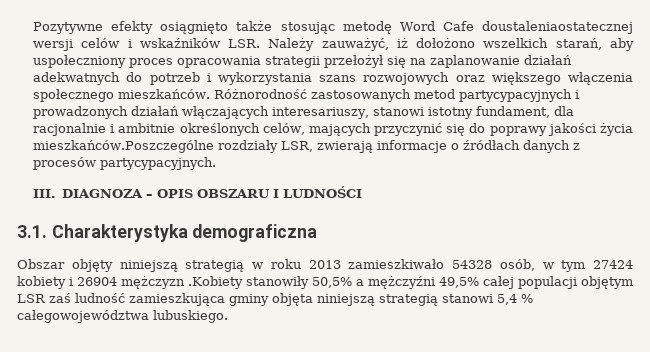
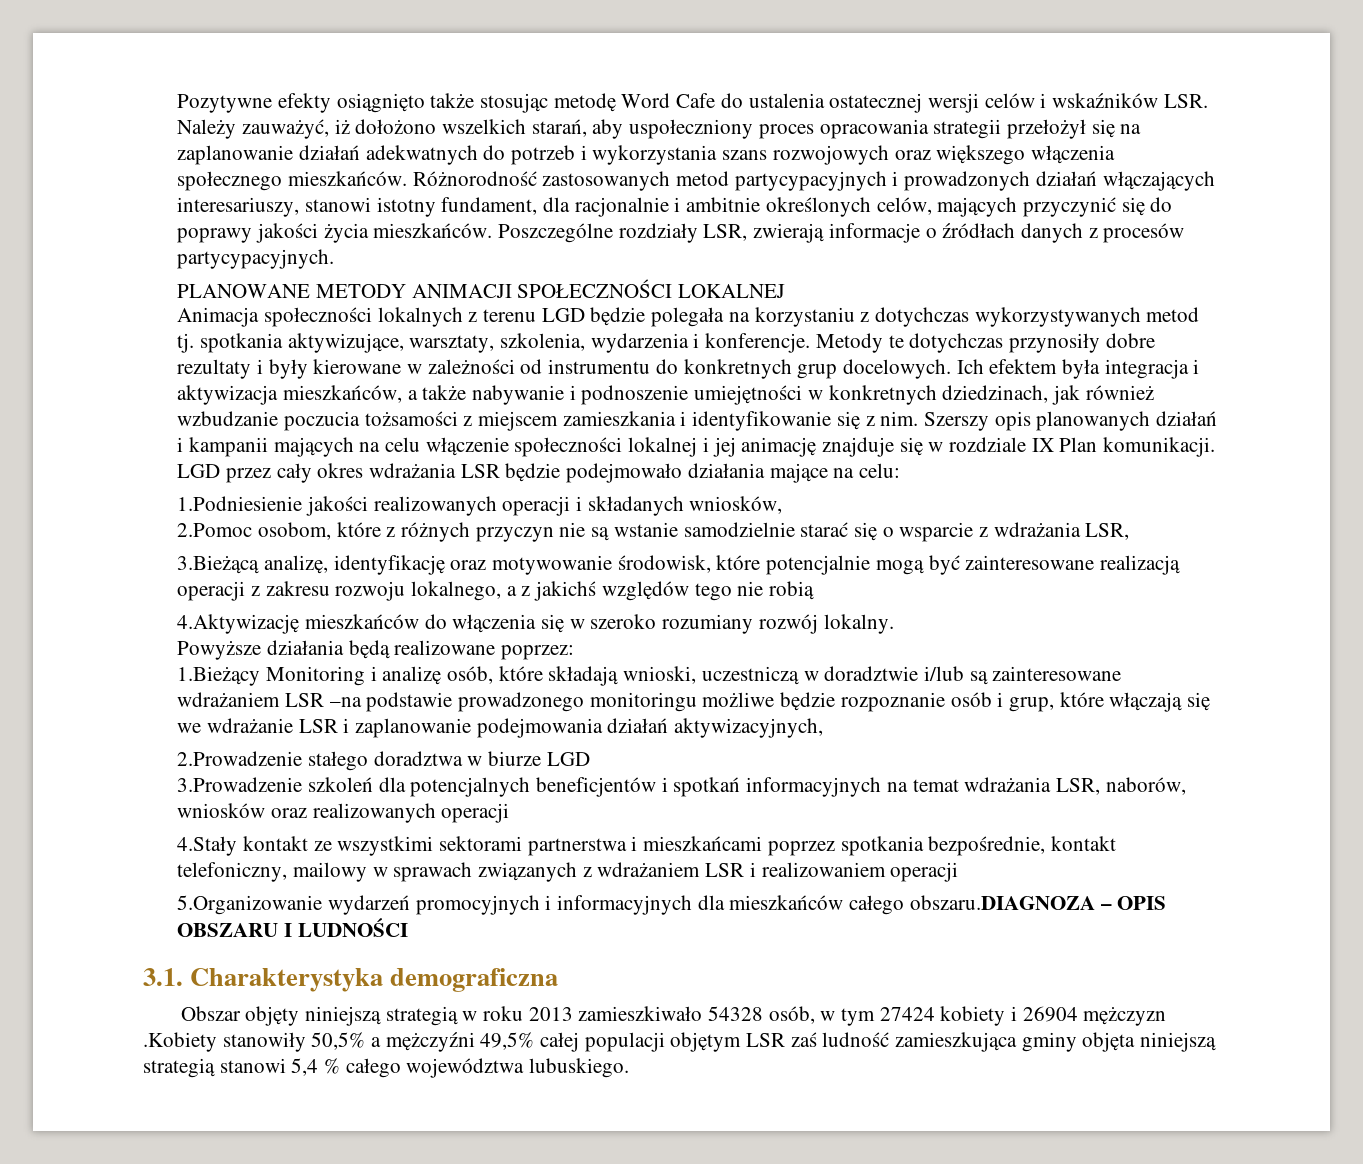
- Pozytywne efekty osiągnięto także stosując metodę Word Cafe doustaleniaostatecznej wersji celów i wskaźników LSR. Należy zauważyć, iż dołożono wszelkich starań, aby uspołeczniony proces opracowania strategii przełożył się na zaplanowanie działań adekwatnych do potrzeb i wykorzystania szans rozwojowych oraz większego włączenia społecznego mieszkańców.
+ Pozytywne efekty osiągnięto także stosując metodę Word Cafe do ustalenia ostatecznej wersji celów i wskaźników LSR. Należy zauważyć, iż dołożono wszelkich starań, aby uspołeczniony proces opracowania strategii przełożył się na zaplanowanie działań adekwatnych do potrzeb i wykorzystania szans rozwojowych oraz większego włączenia społecznego mieszkańców.
- Różnorodność zastosowanych metod partycypacyjnych i prowadzonych działań włączających interesariuszy, stanowi istotny fundament, dla racjonalnie i ambitnie określonych celów, mających przyczynić się do poprawy jakości życia mieszkańców.Poszczególne rozdziały LSR, zwierają informacje o źródłach danych z procesów partycypacyjnych.
+ Różnorodność zastosowanych metod partycypacyjnych i prowadzonych działań włączających interesariuszy, stanowi istotny fundament, dla racjonalnie i ambitnie określonych celów, mających przyczynić się do poprawy jakości życia mieszkańców. Poszczególne rozdziały LSR, zwierają informacje o źródłach danych z procesów partycypacyjnych.
- III. DIAGNOZA – OPIS OBSZARU I LUDNOŚCI
+ PLANOWANE METODY ANIMACJI SPOŁECZNOŚCI LOKALNEJ
+ Animacja społeczności lokalnych z terenu LGD będzie polegała na korzystaniu z dotychczas wykorzystywanych metod tj. spotkania aktywizujące, warsztaty, szkolenia, wydarzenia i konferencje. Metody te dotychczas przynosiły dobre rezultaty i były kierowane w zależności od instrumentu do konkretnych grup docelowych. Ich efektem była integracja i aktywizacja mieszkańców, a także nabywanie i podnoszenie umiejętności w konkretnych dziedzinach, jak również wzbudzanie poczucia tożsamości z miejscem zamieszkania i identyfikowanie się z nim. Szerszy opis planowanych działań i kampanii mających na celu włączenie społeczności lokalnej i jej animację znajduje się w rozdziale IX Plan komunikacji. LGD przez cały okres wdrażania LSR będzie podejmowało działania mające na celu:
+ 1.Podniesienie jakości realizowanych operacji i składanych wniosków,
+ 2.Pomoc osobom, które z różnych przyczyn nie są wstanie samodzielnie starać się o wsparcie z wdrażania LSR,
+ 3.Bieżącą analizę, identyfikację oraz motywowanie środowisk, które potencjalnie mogą być zainteresowane realizacją operacji z zakresu rozwoju lokalnego, a z jakichś względów tego nie robią
+ 4.Aktywizację mieszkańców do włączenia się w szeroko rozumiany rozwój lokalny.
+ Powyższe działania będą realizowane poprzez:
+ 1.Bieżący Monitoring i analizę osób, które składają wnioski, uczestniczą w doradztwie i/lub są zainteresowane wdrażaniem LSR –na podstawie prowadzonego monitoringu możliwe będzie rozpoznanie osób i grup, które włączają się we wdrażanie LSR i zaplanowanie podejmowania działań aktywizacyjnych,
+ 2.Prowadzenie stałego doradztwa w biurze LGD
+ 3.Prowadzenie szkoleń dla potencjalnych beneficjentów i spotkań informacyjnych na temat wdrażania LSR, naborów, wniosków oraz realizowanych operacji
+ 4.Stały kontakt ze wszystkimi sektorami partnerstwa i mieszkańcami poprzez spotkania bezpośrednie, kontakt telefoniczny, mailowy w sprawach związanych z wdrażaniem LSR i realizowaniem operacji
+ 5.Organizowanie wydarzeń promocyjnych i informacyjnych dla mieszkańców całego obszaru.DIAGNOZA – OPIS OBSZARU I LUDNOŚCI
- Obszar objęty niniejszą strategią w roku 2013 zamieszkiwało 54328 osób, w tym 27424 kobiety i 26904 mężczyzn .Kobiety stanowiły 50,5% a mężczyźni 49,5% całej populacji objętym LSR zaś ludność zamieszkująca gminy objęta niniejszą strategią stanowi 5,4 % całegowojewództwa lubuskiego.
+ Obszar objęty niniejszą strategią w roku 2013 zamieszkiwało 54328 osób, w tym 27424 kobiety i 26904 mężczyzn .Kobiety stanowiły 50,5% a mężczyźni 49,5% całej populacji objętym LSR zaś ludność zamieszkująca gminy objęta niniejszą strategią stanowi 5,4 % całego województwa lubuskiego.

